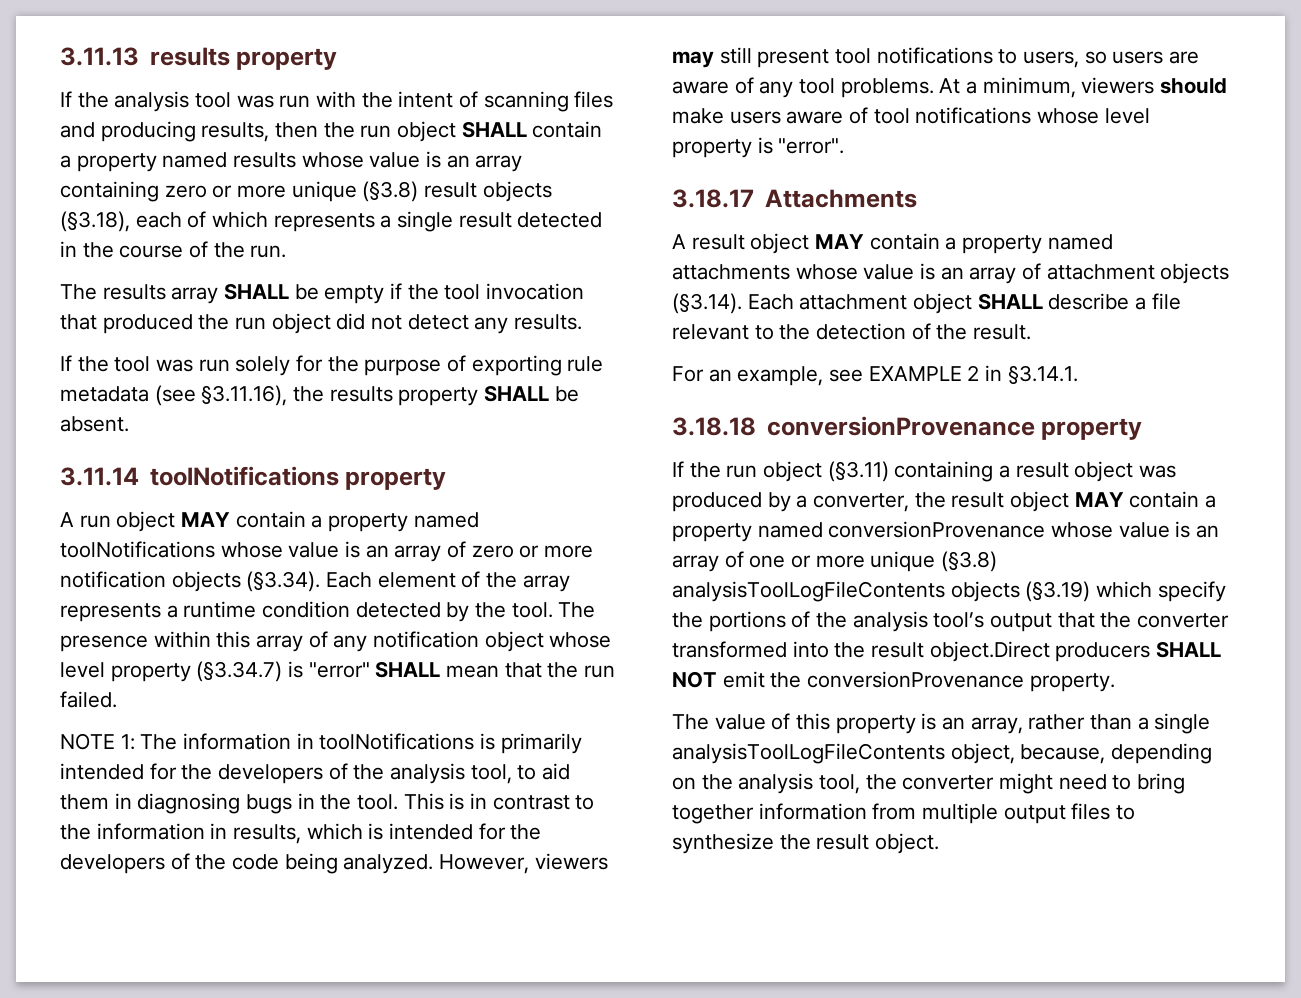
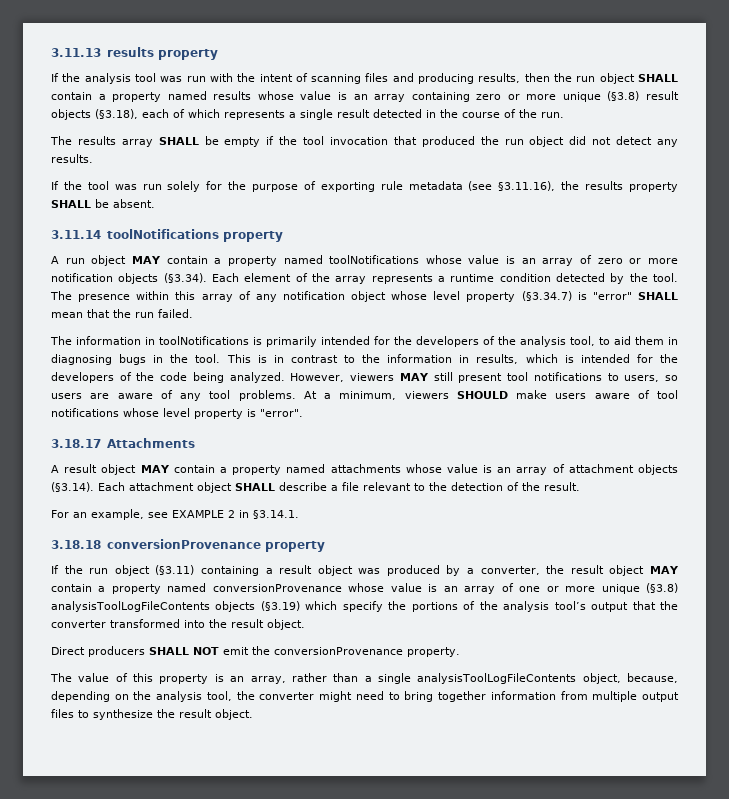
- NOTE 1: The information in toolNotifications is primarily intended for the developers of the analysis tool, to aid them in diagnosing bugs in the tool.
+ The information in toolNotifications is primarily intended for the developers of the analysis tool, to aid them in diagnosing bugs in the tool.
- However, viewers may still present tool notifications to users, so users are aware of any tool problems.
+ However, viewers MAY still present tool notifications to users, so users are aware of any tool problems.
- At a minimum, viewers should make users aware of tool notifications whose level property is "error".
+ At a minimum, viewers SHOULD make users aware of tool notifications whose level property is "error".
- If the run object (§3.11) containing a result object was produced by a converter, the result object MAY contain a property named conversionProvenance whose value is an array of one or more unique (§3.8) analysisToolLogFileContents objects (§3.19) which specify the portions of the analysis tool’s output that the converter transformed into the result object.Direct producers SHALL NOT emit the conversionProvenance property.
+ If the run object (§3.11) containing a result object was produced by a converter, the result object MAY contain a property named conversionProvenance whose value is an array of one or more unique (§3.8) analysisToolLogFileContents objects (§3.19) which specify the portions of the analysis tool’s output that the converter transformed into the result object.
+ Direct producers SHALL NOT emit the conversionProvenance property.

